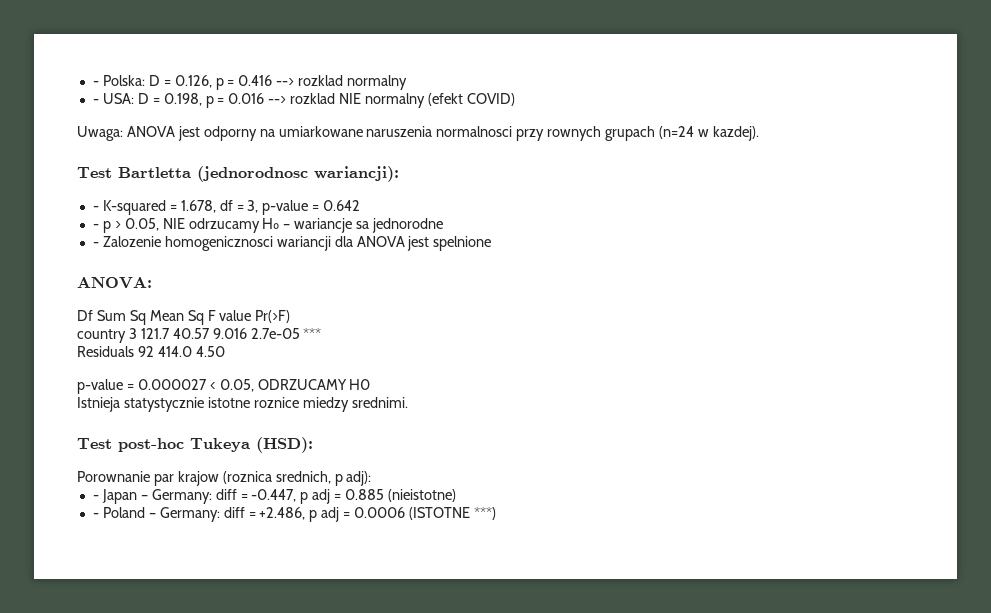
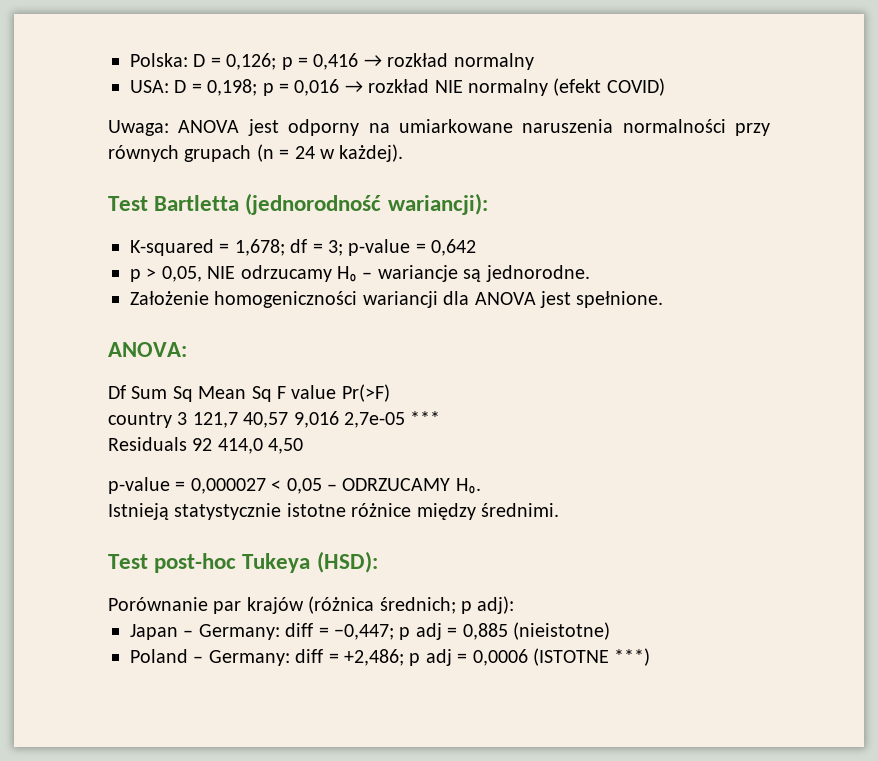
- - Polska: D = 0.126, p = 0.416 --> rozklad normalny
+ Polska: D = 0,126; p = 0,416 → rozkład normalny
- - USA: D = 0.198, p = 0.016 --> rozklad NIE normalny (efekt COVID)
+ USA: D = 0,198; p = 0,016 → rozkład NIE normalny (efekt COVID)
- Uwaga: ANOVA jest odporny na umiarkowane naruszenia normalnosci przy rownych grupach (n=24 w kazdej).
+ Uwaga: ANOVA jest odporny na umiarkowane naruszenia normalności przy równych grupach (n = 24 w każdej).
- Test Bartletta (jednorodnosc wariancji):
+ Test Bartletta (jednorodność wariancji):
- - K-squared = 1.678, df = 3, p-value = 0.642
- - p > 0.05, NIE odrzucamy H₀ – wariancje sa jednorodne
- - Zalozenie homogenicznosci wariancji dla ANOVA jest spelnione
+ K-squared = 1,678; df = 3; p-value = 0,642
+ p > 0,05, NIE odrzucamy H₀ – wariancje są jednorodne.
+ Założenie homogeniczności wariancji dla ANOVA jest spełnione.
- country 3 121.7 40.57 9.016 2.7e-05 ***
+ country 3 121,7 40,57 9,016 2,7e-05 ***
- Residuals 92 414.0 4.50
- p-value = 0.000027 < 0.05, ODRZUCAMY H0
- Istnieja statystycznie istotne roznice miedzy srednimi.
+ Residuals 92 414,0 4,50
+ p-value = 0,000027 < 0,05 – ODRZUCAMY H₀.
+ Istnieją statystycznie istotne różnice między średnimi.
- Porownanie par krajow (roznica srednich, p adj):
+ Porównanie par krajów (różnica średnich; p adj):
- - Japan – Germany: diff = -0.447, p adj = 0.885 (nieistotne)
+ Japan – Germany: diff = −0,447; p adj = 0,885 (nieistotne)
- - Poland – Germany: diff = +2.486, p adj = 0.0006 (ISTOTNE ***)
+ Poland – Germany: diff = +2,486; p adj = 0,0006 (ISTOTNE ***)

